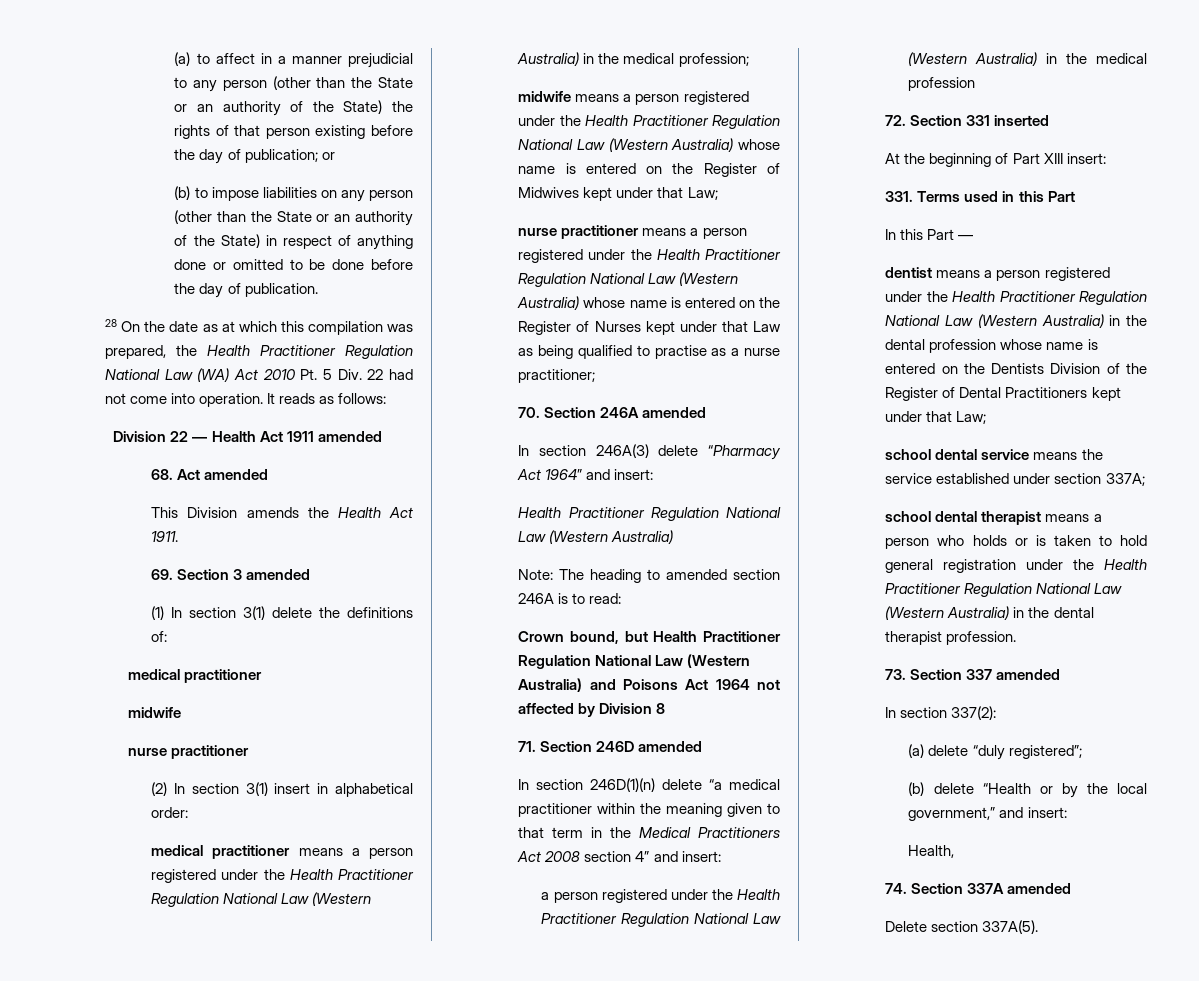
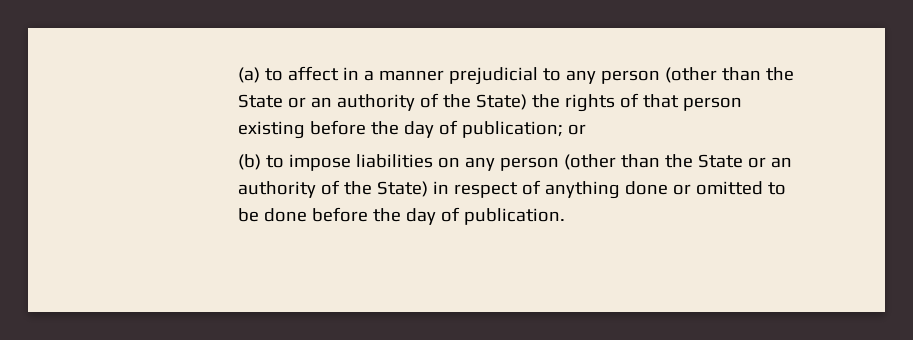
- 28 On the date as at which this compilation was prepared, the Health Practitioner Regulation National Law (WA) Act 2010 Pt. 5 Div. 22 had not come into operation. It reads as follows:
- Division 22 — Health Act 1911 amended
- 68. Act amended
- This Division amends the Health Act 1911.
- 69. Section 3 amended
- (1) In section 3(1) delete the definitions of:
- medical practitioner
- midwife
- nurse practitioner
- (2) In section 3(1) insert in alphabetical order:
- medical practitioner means a person registered under the Health Practitioner Regulation National Law (Western Australia) in the medical profession;
- midwife means a person registered under the Health Practitioner Regulation National Law (Western Australia) whose name is entered on the Register of Midwives kept under that Law;
- nurse practitioner means a person registered under the Health Practitioner Regulation National Law (Western Australia) whose name is entered on the Register of Nurses kept under that Law as being qualified to practise as a nurse practitioner;
- 70. Section 246A amended
- In section 246A(3) delete “Pharmacy Act 1964” and insert:
- Health Practitioner Regulation National Law (Western Australia)
- Note: The heading to amended section 246A is to read:
- Crown bound, but Health Practitioner Regulation National Law (Western Australia) and Poisons Act 1964 not affected by Division 8
- 71. Section 246D amended
- In section 246D(1)(n) delete “a medical practitioner within the meaning given to that term in the Medical Practitioners Act 2008 section 4” and insert:
- a person registered under the Health Practitioner Regulation National Law (Western Australia) in the medical profession
- 72. Section 331 inserted
- At the beginning of Part XIII insert:
- 331. Terms used in this Part
- In this Part —
- dentist means a person registered under the Health Practitioner Regulation National Law (Western Australia) in the dental profession whose name is entered on the Dentists Division of the Register of Dental Practitioners kept under that Law;
- school dental service means the service established under section 337A;
- school dental therapist means a person who holds or is taken to hold general registration under the Health Practitioner Regulation National Law (Western Australia) in the dental therapist profession.
- 73. Section 337 amended
- In section 337(2):
- (a) delete “duly registered”;
- (b) delete “Health or by the local government,” and insert:
- Health,
- 74. Section 337A amended
- Delete section 337A(5).

